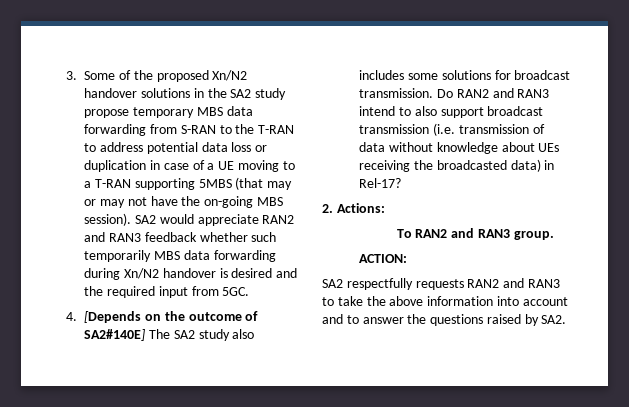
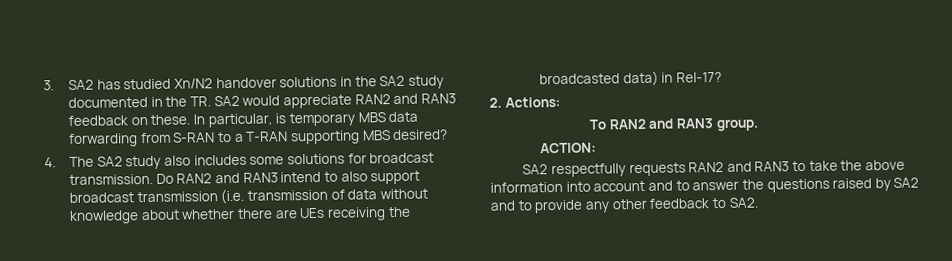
- 3. Some of the proposed Xn/N2 handover solutions in the SA2 study propose temporary MBS data forwarding from S-RAN to the T-RAN to address potential data loss or duplication in case of a UE moving to a T-RAN supporting 5MBS (that may or may not have the on-going MBS session). SA2 would appreciate RAN2 and RAN3 feedback whether such temporarily MBS data forwarding during Xn/N2 handover is desired and the required input from 5GC.
- 4. [Depends on the outcome of SA2#140E] The SA2 study also includes some solutions for broadcast transmission.
+ 3. SA2 has studied Xn/N2 handover solutions in the SA2 study documented in the TR. SA2 would appreciate RAN2 and RAN3 feedback on these. In particular, is temporary MBS data forwarding from S-RAN to a T-RAN supporting MBS desired?
+ 4. The SA2 study also includes some solutions for broadcast transmission.
- Do RAN2 and RAN3 intend to also support broadcast transmission (i.e. transmission of data without knowledge about UEs receiving the broadcasted data) in Rel-17?
+ Do RAN2 and RAN3 intend to also support broadcast transmission (i.e. transmission of data without knowledge about whether there are UEs receiving the broadcasted data) in Rel-17?
- SA2 respectfully requests RAN2 and RAN3 to take the above information into account and to answer the questions raised by SA2.
+ SA2 respectfully requests RAN2 and RAN3 to take the above information into account and to answer the questions raised by SA2 and to provide any other feedback to SA2.

